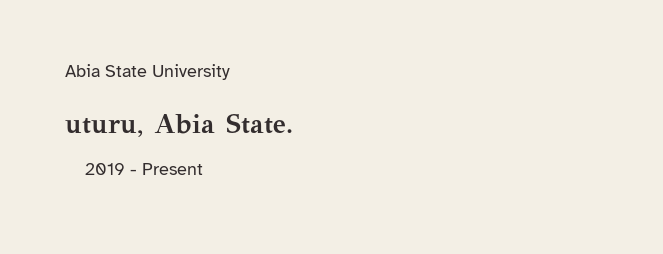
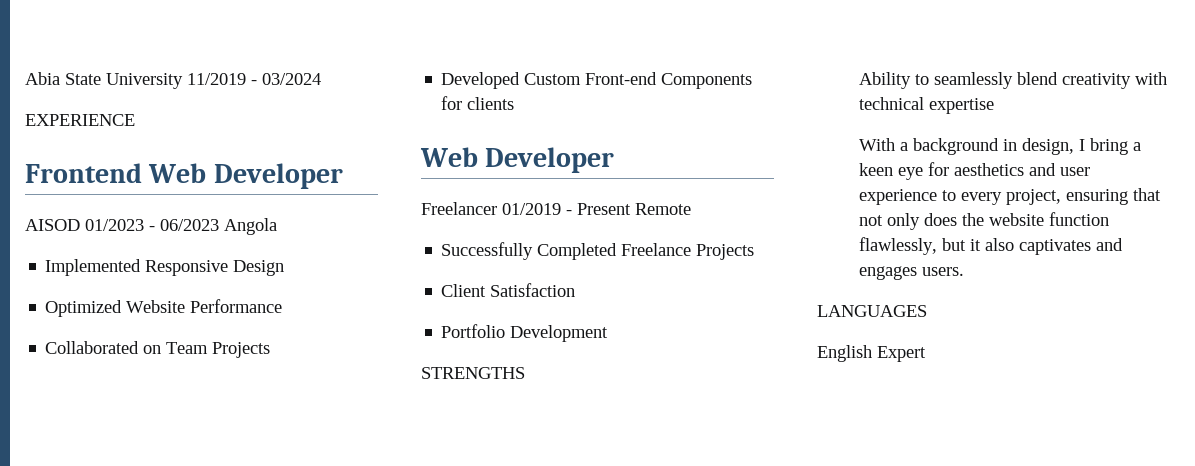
- Abia State University
- uturu, Abia State.
- 2019 - Present
+ Abia State University 11/2019 - 03/2024
+ EXPERIENCE
+ Frontend Web Developer
+ AISOD 01/2023 - 06/2023 Angola
+ Implemented Responsive Design
+ Optimized Website Performance
+ Collaborated on Team Projects
+ Developed Custom Front-end Components for clients
+ Web Developer
+ Freelancer 01/2019 - Present Remote
+ Successfully Completed Freelance Projects
+ Client Satisfaction
+ Portfolio Development
+ STRENGTHS
+ Ability to seamlessly blend creativity with technical expertise
+ With a background in design, I bring a keen eye for aesthetics and user experience to every project, ensuring that not only does the website function flawlessly, but it also captivates and engages users.
+ LANGUAGES
+ English Expert

